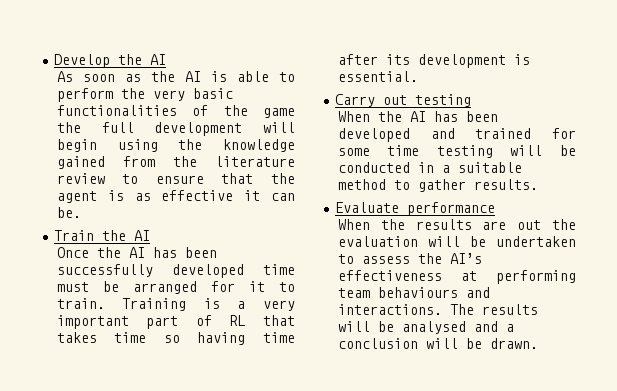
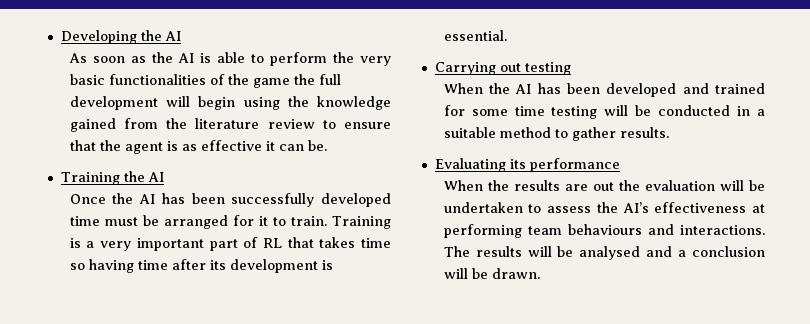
- Develop the AI
+ Developing the AI
- Train the AI
+ Training the AI
- Carry out testing
+ Carrying out testing
- Evaluate performance
+ Evaluating its performance

